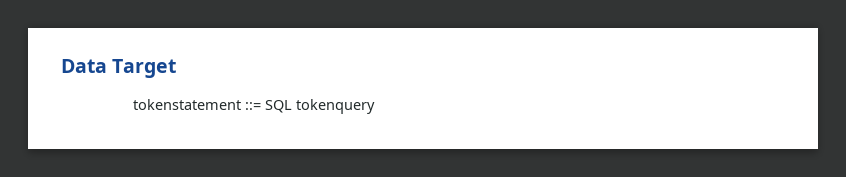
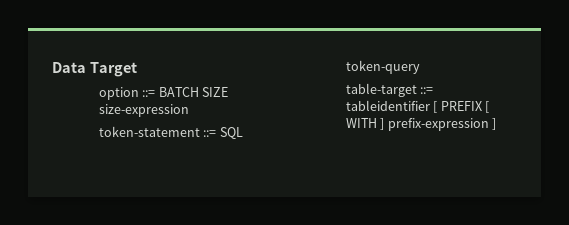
- tokenstatement ::= SQL tokenquery
+ option ::= BATCH SIZE size-expression
+ token-statement ::= SQL token-query
+ table-target ::= tableidentifier [ PREFIX [ WITH ] prefix-expression ]

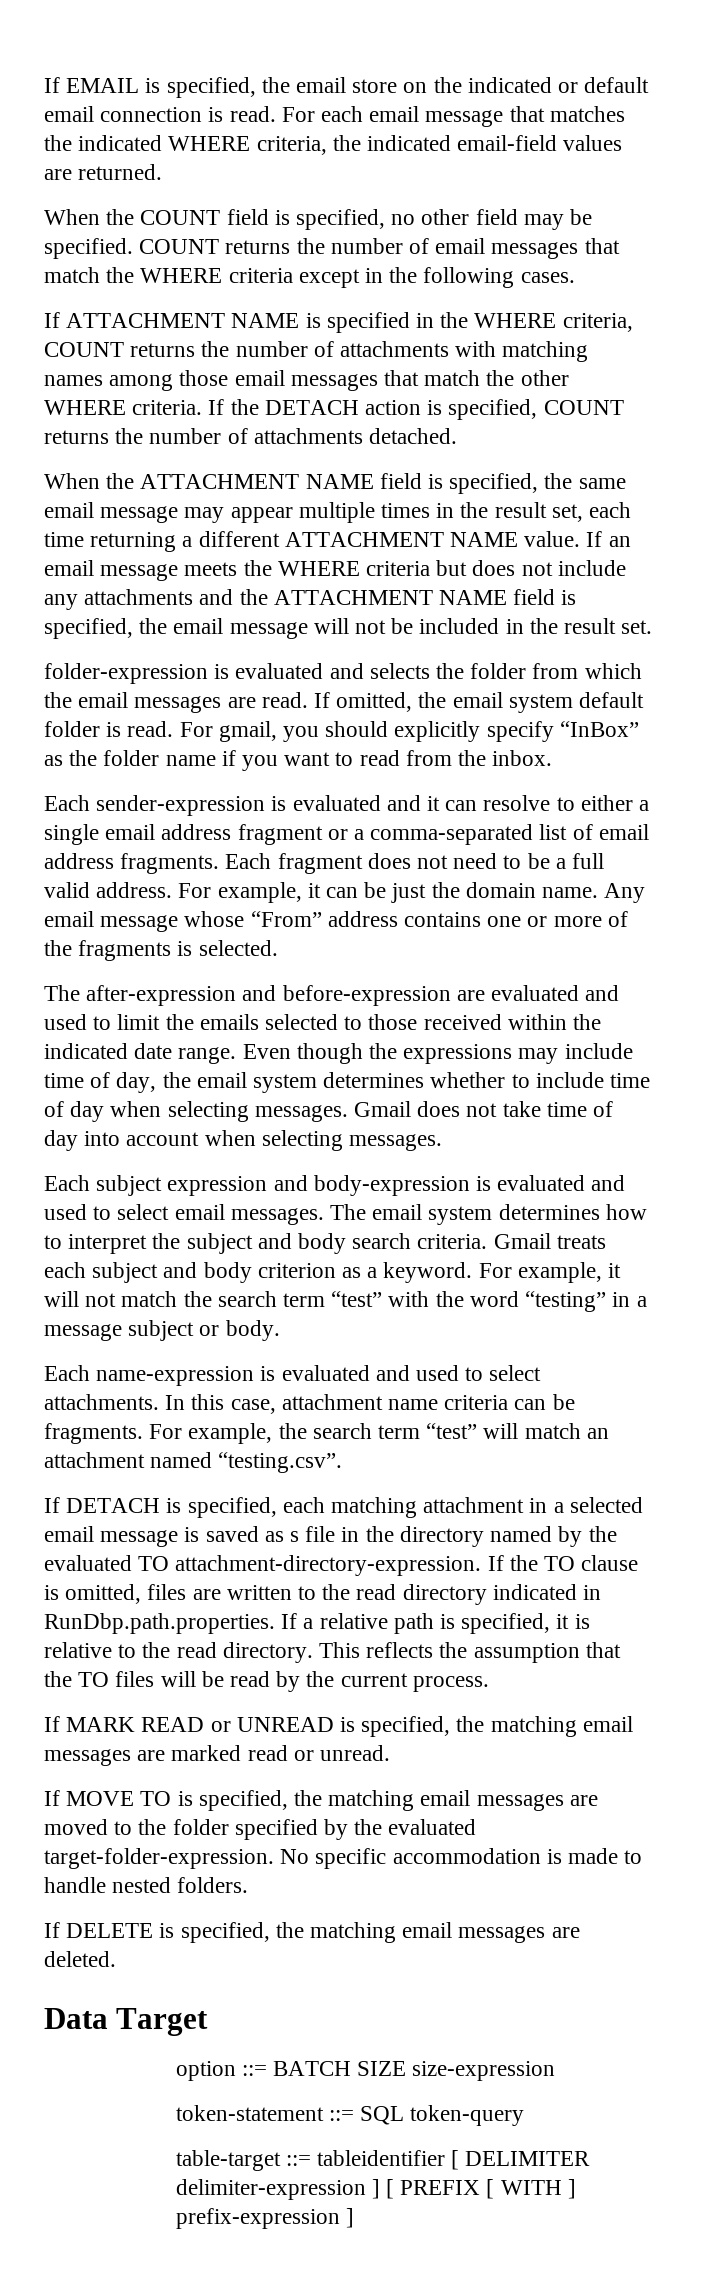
+ If EMAIL is specified, the email store on the indicated or default email connection is read. For each email message that matches the indicated WHERE criteria, the indicated email-field values are returned.
+ When the COUNT field is specified, no other field may be specified. COUNT returns the number of email messages that match the WHERE criteria except in the following cases.
+ If ATTACHMENT NAME is specified in the WHERE criteria, COUNT returns the number of attachments with matching names among those email messages that match the other WHERE criteria. If the DETACH action is specified, COUNT returns the number of attachments detached.
+ When the ATTACHMENT NAME field is specified, the same email message may appear multiple times in the result set, each time returning a different ATTACHMENT NAME value. If an email message meets the WHERE criteria but does not include any attachments and the ATTACHMENT NAME field is specified, the email message will not be included in the result set.
+ folder-expression is evaluated and selects the folder from which the email messages are read. If omitted, the email system default folder is read. For gmail, you should explicitly specify “InBox” as the folder name if you want to read from the inbox.
+ Each sender-expression is evaluated and it can resolve to either a single email address fragment or a comma-separated list of email address fragments. Each fragment does not need to be a full valid address. For example, it can be just the domain name. Any email message whose “From” address contains one or more of the fragments is selected.
+ The after-expression and before-expression are evaluated and used to limit the emails selected to those received within the indicated date range. Even though the expressions may include time of day, the email system determines whether to include time of day when selecting messages. Gmail does not take time of day into account when selecting messages.
+ Each subject expression and body-expression is evaluated and used to select email messages. The email system determines how to interpret the subject and body search criteria. Gmail treats each subject and body criterion as a keyword. For example, it will not match the search term “test” with the word “testing” in a message subject or body.
+ Each name-expression is evaluated and used to select attachments. In this case, attachment name criteria can be fragments. For example, the search term “test” will match an attachment named “testing.csv”.
+ If DETACH is specified, each matching attachment in a selected email message is saved as s file in the directory named by the evaluated TO attachment-directory-expression. If the TO clause is omitted, files are written to the read directory indicated in RunDbp.path.properties. If a relative path is specified, it is relative to the read directory. This reflects the assumption that the TO files will be read by the current process.
+ If MARK READ or UNREAD is specified, the matching email messages are marked read or unread.
+ If MOVE TO is specified, the matching email messages are moved to the folder specified by the evaluated target-folder-expression. No specific accommodation is made to handle nested folders.
+ If DELETE is specified, the matching email messages are deleted.
- table-target ::= tableidentifier [ PREFIX [ WITH ] prefix-expression ]
+ table-target ::= tableidentifier [ DELIMITER delimiter-expression ] [ PREFIX [ WITH ] prefix-expression ]

